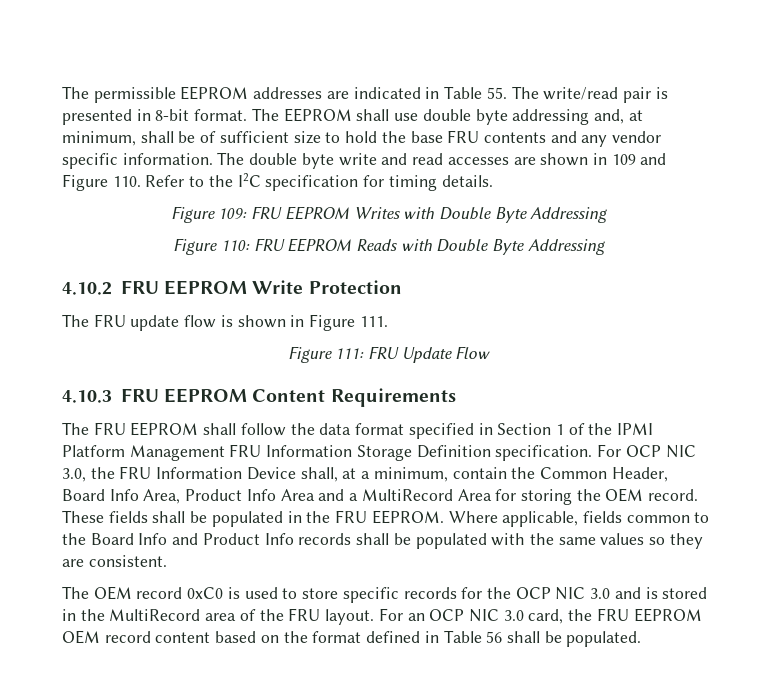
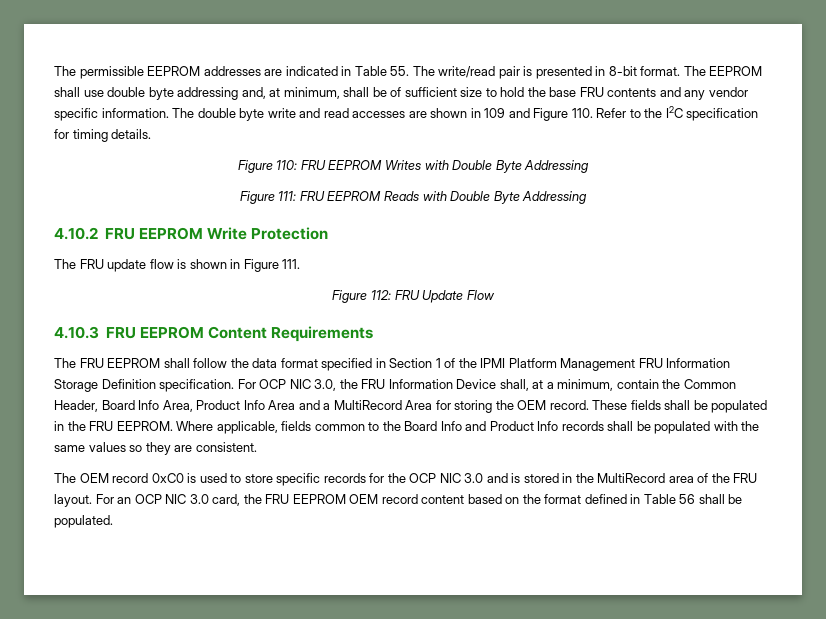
- Figure 109: FRU EEPROM Writes with Double Byte Addressing
+ Figure 110: FRU EEPROM Writes with Double Byte Addressing
- Figure 110: FRU EEPROM Reads with Double Byte Addressing
+ Figure 111: FRU EEPROM Reads with Double Byte Addressing
- Figure 111: FRU Update Flow
+ Figure 112: FRU Update Flow

